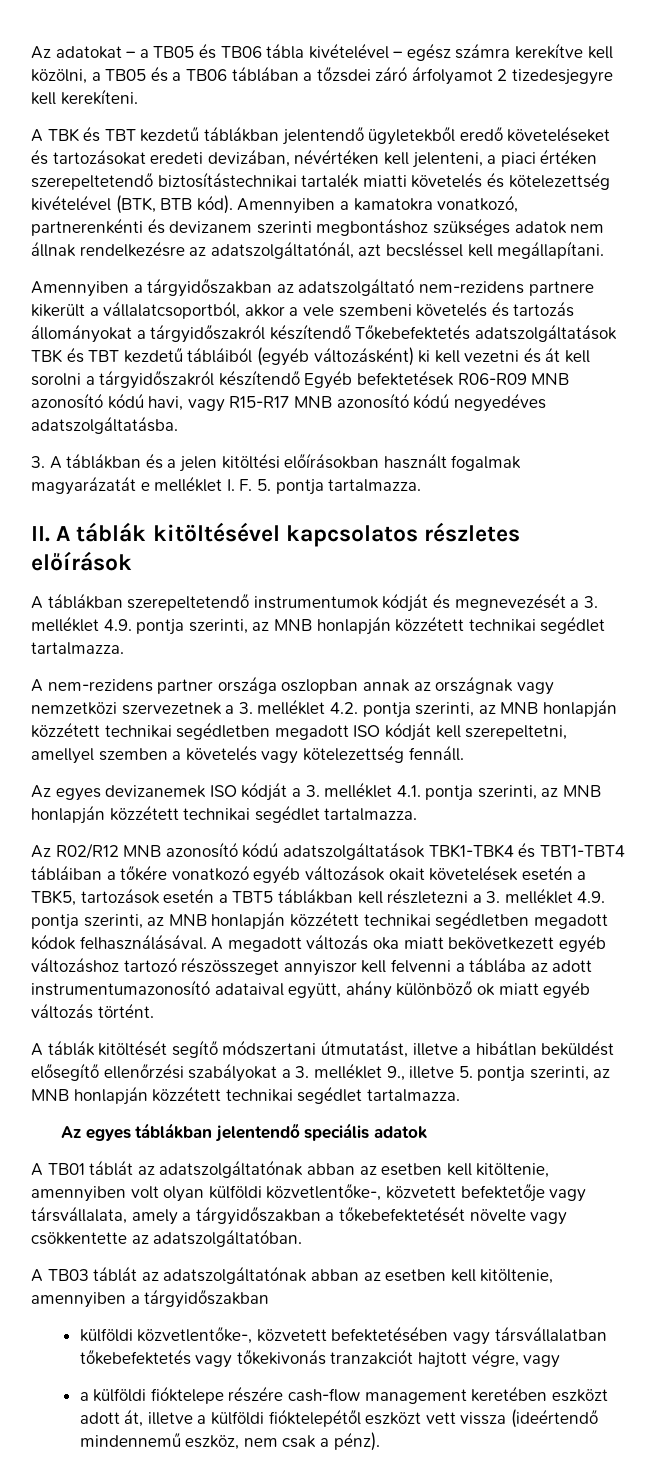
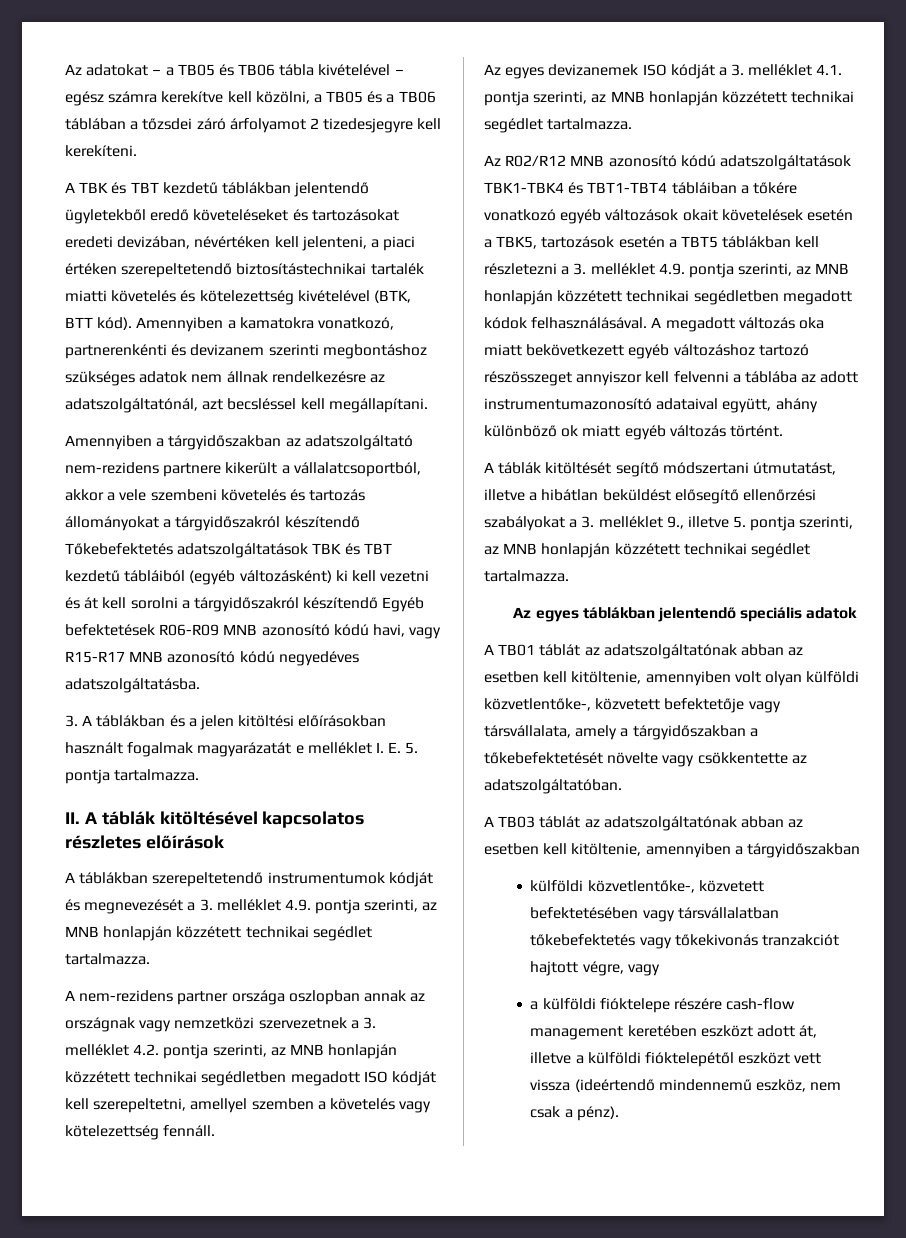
- A TBK és TBT kezdetű táblákban jelentendő ügyletekből eredő követeléseket és tartozásokat eredeti devizában, névértéken kell jelenteni, a piaci értéken szerepeltetendő biztosítástechnikai tartalék miatti követelés és kötelezettség kivételével (BTK, BTB kód).
+ A TBK és TBT kezdetű táblákban jelentendő ügyletekből eredő követeléseket és tartozásokat eredeti devizában, névértéken kell jelenteni, a piaci értéken szerepeltetendő biztosítástechnikai tartalék miatti követelés és kötelezettség kivételével (BTK, BTT kód).
- 3. A táblákban és a jelen kitöltési előírásokban használt fogalmak magyarázatát e melléklet I. F. 5. pontja tartalmazza.
+ 3. A táblákban és a jelen kitöltési előírásokban használt fogalmak magyarázatát e melléklet I. E. 5. pontja tartalmazza.

